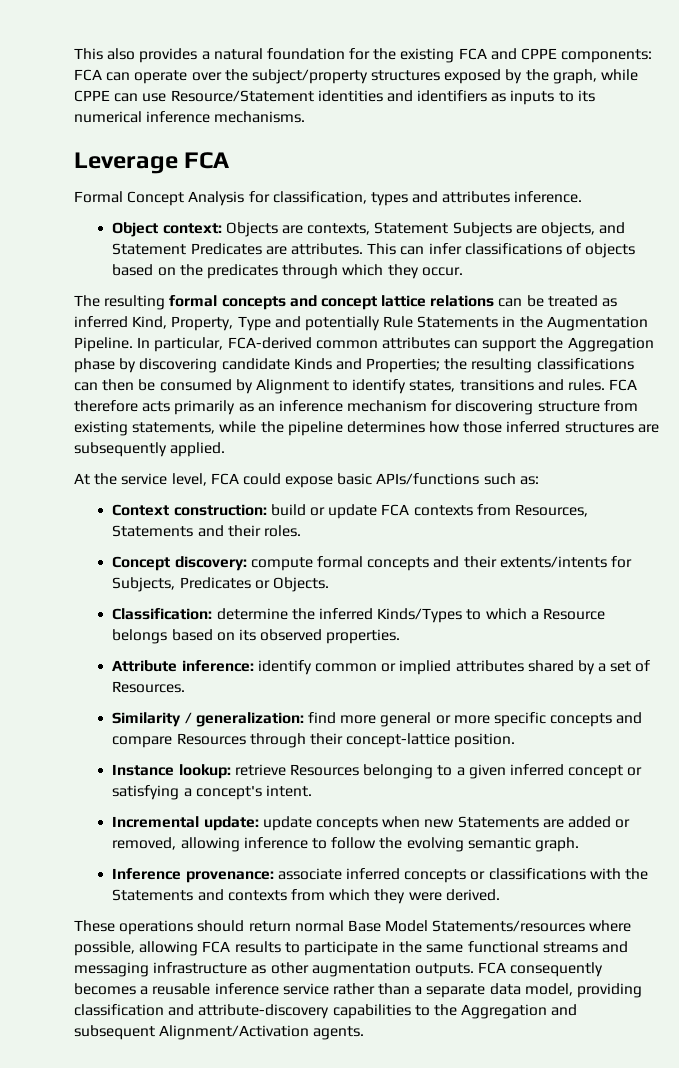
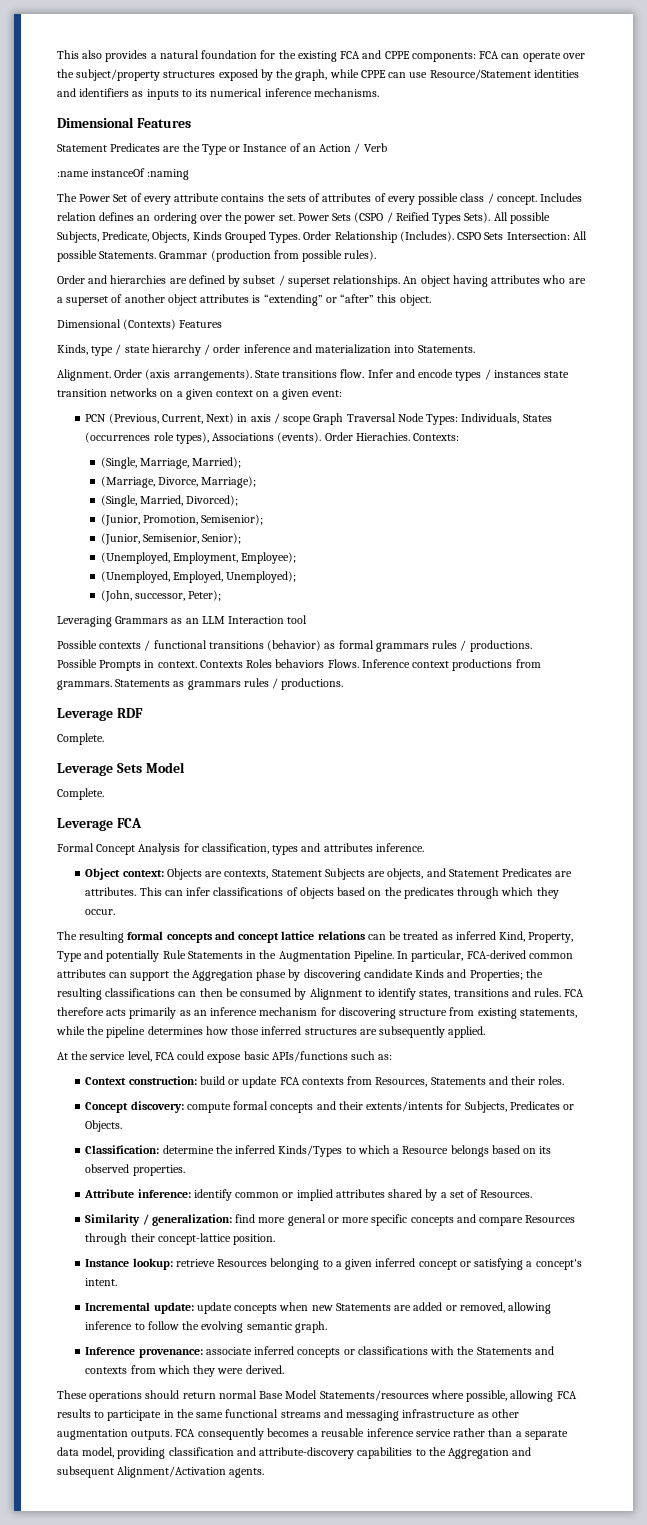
+ Dimensional Features
+ Statement Predicates are the Type or Instance of an Action / Verb
+ :name instanceOf :naming
+ The Power Set of every attribute contains the sets of attributes of every possible class / concept. Includes relation defines an ordering over the power set. Power Sets (CSPO / Reified Types Sets). All possible Subjects, Predicate, Objects, Kinds Grouped Types. Order Relationship (Includes). CSPO Sets Intersection: All possible Statements. Grammar (production from possible rules).
+ Order and hierarchies are defined by subset / superset relationships. An object having attributes who are a superset of another object attributes is “extending” or “after” this object.
+ Dimensional (Contexts) Features
+ Kinds, type / state hierarchy / order inference and materialization into Statements.
+ Alignment. Order (axis arrangements). State transitions flow. Infer and encode types / instances state transition networks on a given context on a given event:
+ PCN (Previous, Current, Next) in axis / scope Graph Traversal Node Types: Individuals, States (occurrences role types), Associations (events). Order Hierachies. Contexts:
+ (Single, Marriage, Married);
+ (Marriage, Divorce, Marriage);
+ (Single, Married, Divorced);
+ (Junior, Promotion, Semisenior);
+ (Junior, Semisenior, Senior);
+ (Unemployed, Employment, Employee);
+ (Unemployed, Employed, Unemployed);
+ (John, successor, Peter);
+ Leveraging Grammars as an LLM Interaction tool
+ Possible contexts / functional transitions (behavior) as formal grammars rules / productions.
+ Possible Prompts in context. Contexts Roles behaviors Flows. Inference context productions from grammars. Statements as grammars rules / productions.
+ Leverage RDF
+ Complete.
+ Leverage Sets Model
+ Complete.

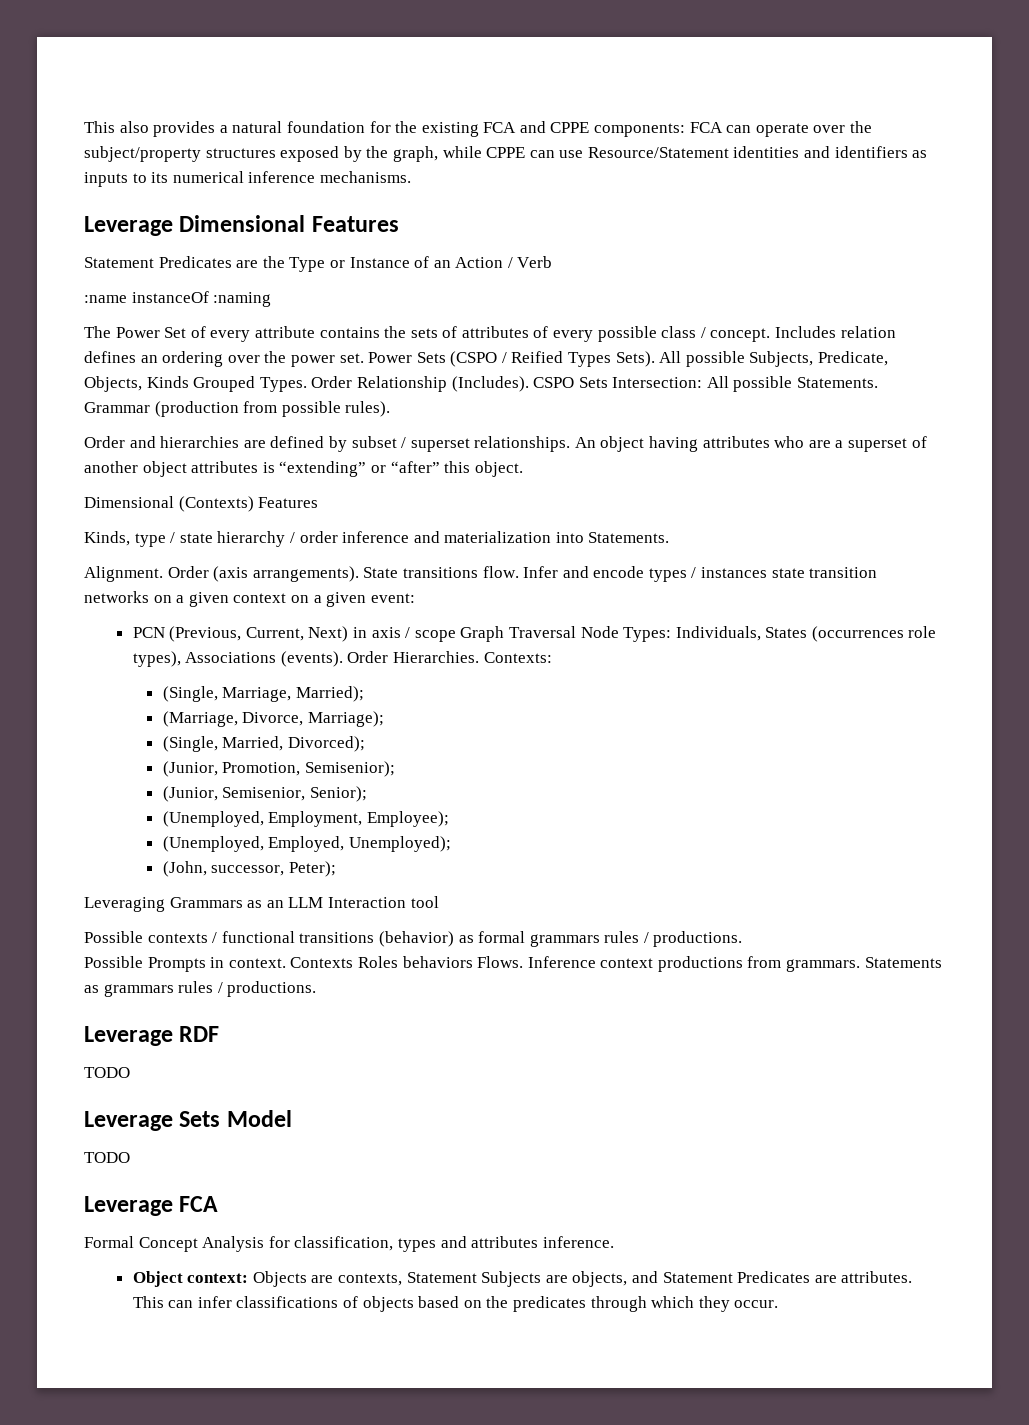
- Dimensional Features
+ Leverage Dimensional Features
- Order Hierachies.
+ Order Hierarchies.
  Leverage RDF
- Complete.
+ TODO
  Leverage Sets Model
- Complete.
+ TODO
- The resulting formal concepts and concept lattice relations can be treated as inferred Kind, Property, Type and potentially Rule Statements in the Augmentation Pipeline. In particular, FCA-derived common attributes can support the Aggregation phase by discovering candidate Kinds and Properties; the resulting classifications can then be consumed by Alignment to identify states, transitions and rules. FCA therefore acts primarily as an inference mechanism for discovering structure from existing statements, while the pipeline determines how those inferred structures are subsequently applied.
- At the service level, FCA could expose basic APIs/functions such as:
- Context construction: build or update FCA contexts from Resources, Statements and their roles.
- Concept discovery: compute formal concepts and their extents/intents for Subjects, Predicates or Objects.
- Classification: determine the inferred Kinds/Types to which a Resource belongs based on its observed properties.
- Attribute inference: identify common or implied attributes shared by a set of Resources.
- Similarity / generalization: find more general or more specific concepts and compare Resources through their concept-lattice position.
- Instance lookup: retrieve Resources belonging to a given inferred concept or satisfying a concept's intent.
- Incremental update: update concepts when new Statements are added or removed, allowing inference to follow the evolving semantic graph.
- Inference provenance: associate inferred concepts or classifications with the Statements and contexts from which they were derived.
- These operations should return normal Base Model Statements/resources where possible, allowing FCA results to participate in the same functional streams and messaging infrastructure as other augmentation outputs. FCA consequently becomes a reusable inference service rather than a separate data model, providing classification and attribute-discovery capabilities to the Aggregation and subsequent Alignment/Activation agents.

